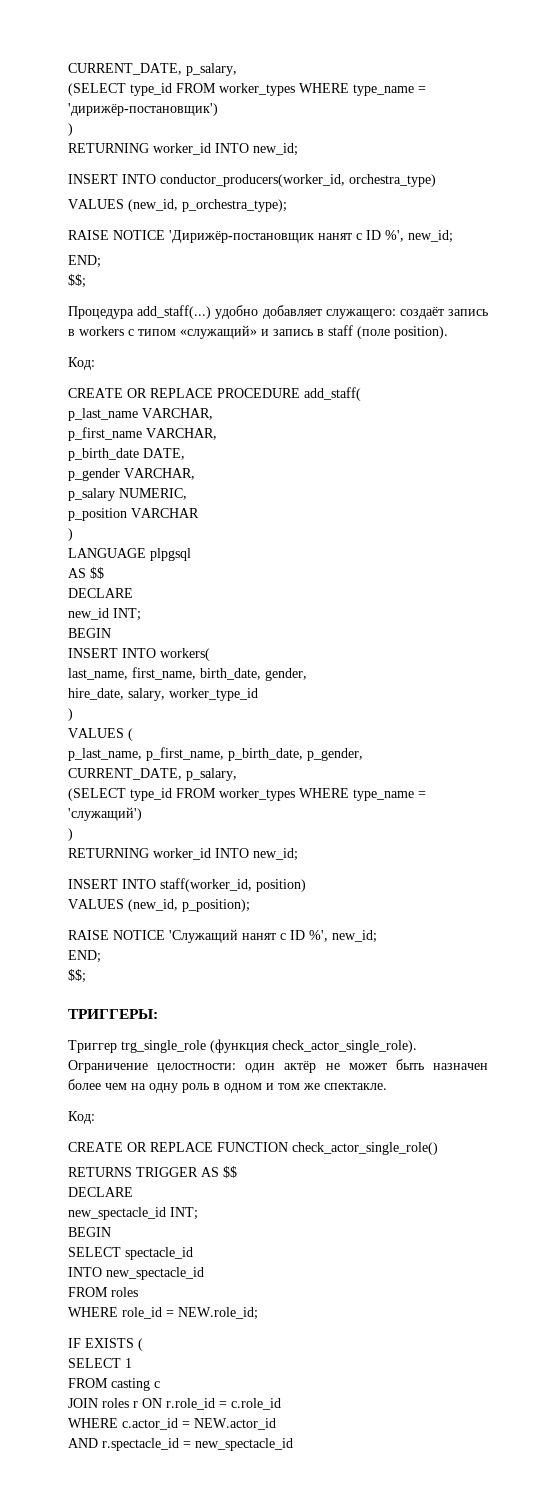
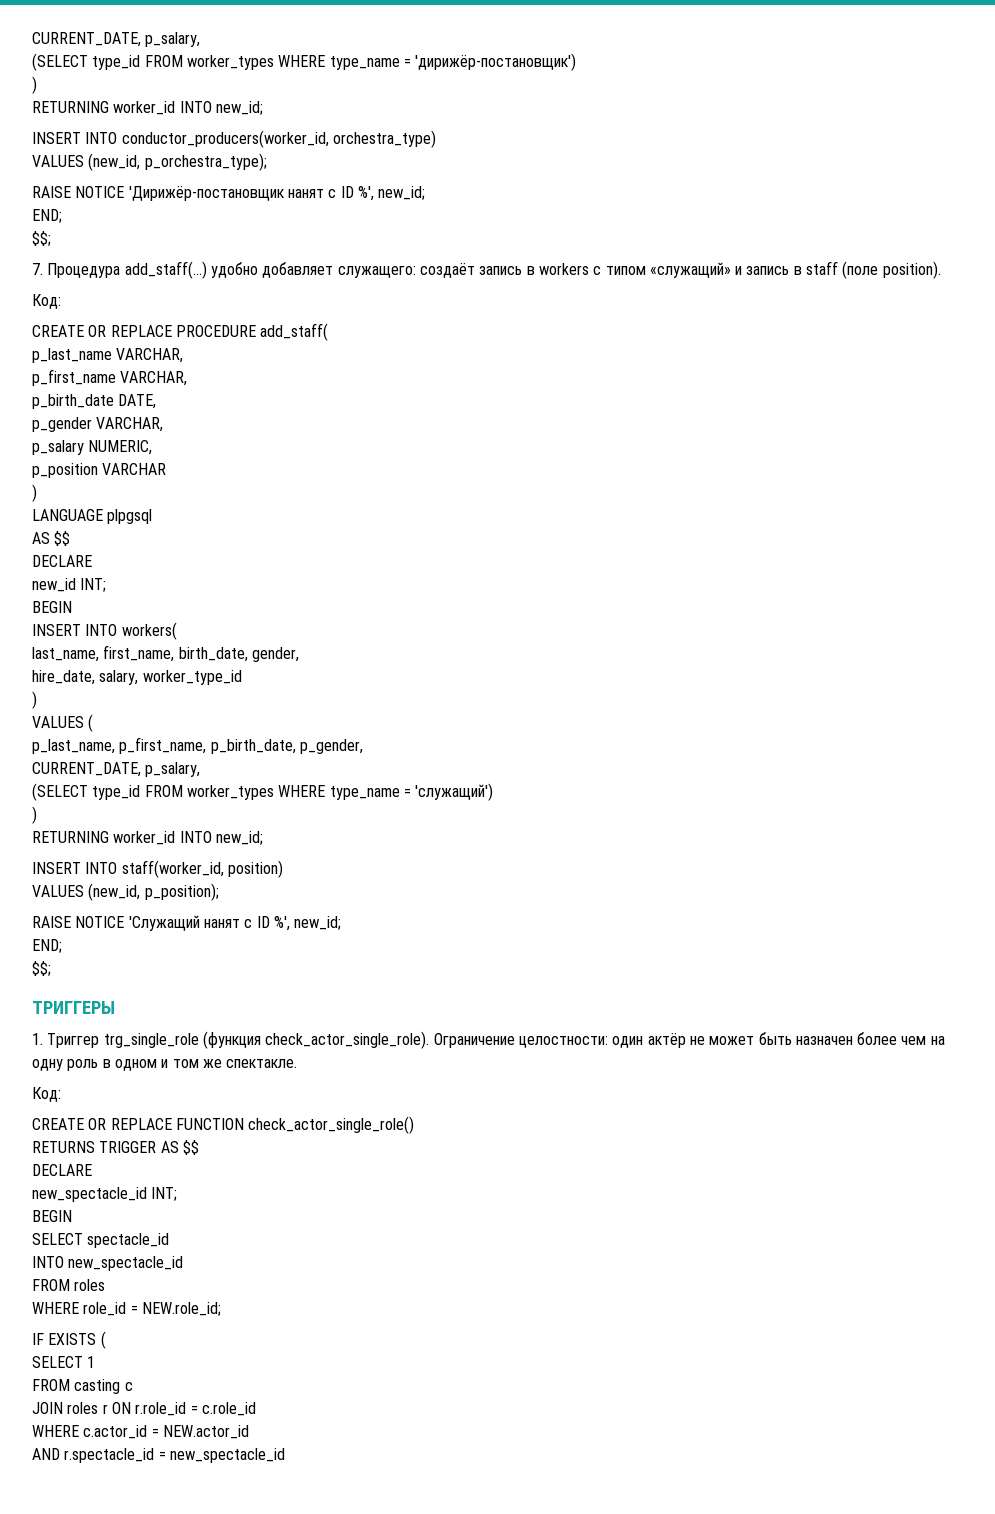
- Процедура add_staff(...) удобно добавляет служащего: создаёт запись в workers с типом «служащий» и запись в staff (поле position).
+ 7. Процедура add_staff(...) удобно добавляет служащего: создаёт запись в workers с типом «служащий» и запись в staff (поле position).
- ТРИГГЕРЫ:
- Триггер trg_single_role (функция check_actor_single_role).
+ ТРИГГЕРЫ
+ 1. Триггер trg_single_role (функция check_actor_single_role).

